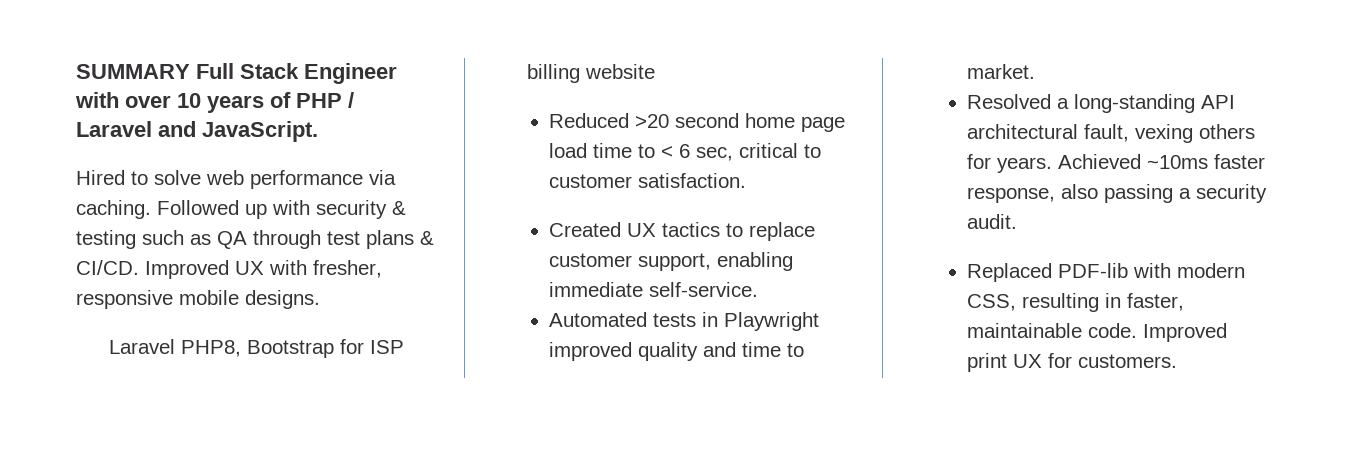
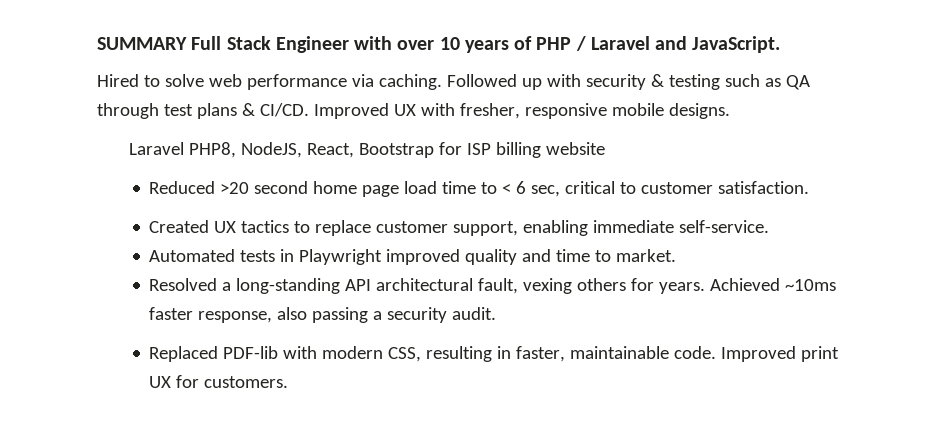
- Laravel PHP8, Bootstrap for ISP billing website
+ Laravel PHP8, NodeJS, React, Bootstrap for ISP billing website

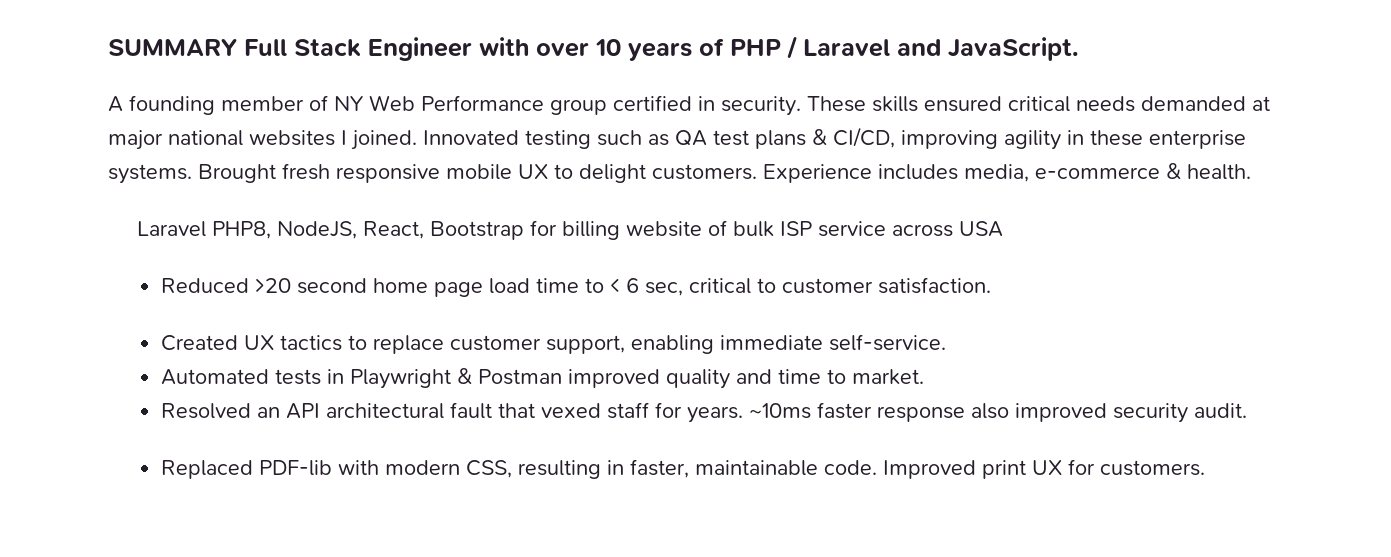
- Hired to solve web performance via caching. Followed up with security & testing such as QA through test plans & CI/CD. Improved UX with fresher, responsive mobile designs.
+ A founding member of NY Web Performance group certified in security. These skills ensured critical needs demanded at major national websites I joined. Innovated testing such as QA test plans & CI/CD, improving agility in these enterprise systems. Brought fresh responsive mobile UX to delight customers. Experience includes media, e-commerce & health.
- Laravel PHP8, NodeJS, React, Bootstrap for ISP billing website
+ Laravel PHP8, NodeJS, React, Bootstrap for billing website of bulk ISP service across USA
- Automated tests in Playwright improved quality and time to market.
+ Automated tests in Playwright & Postman improved quality and time to market.
- Resolved a long-standing API architectural fault, vexing others for years.
+ Resolved an API architectural fault that vexed staff for years.
- Achieved ~10ms faster response, also passing a security audit.
+ ~10ms faster response also improved security audit.

